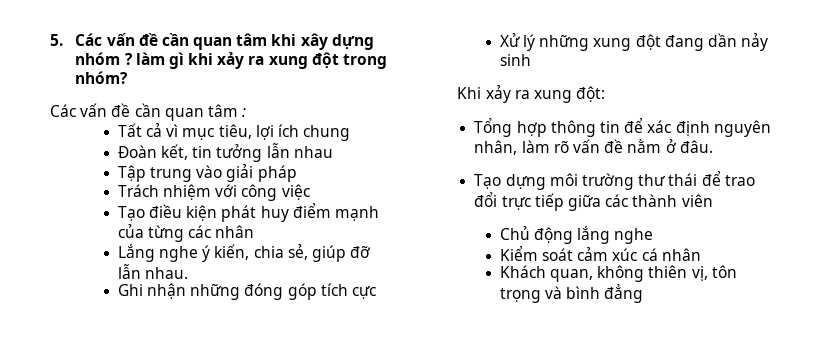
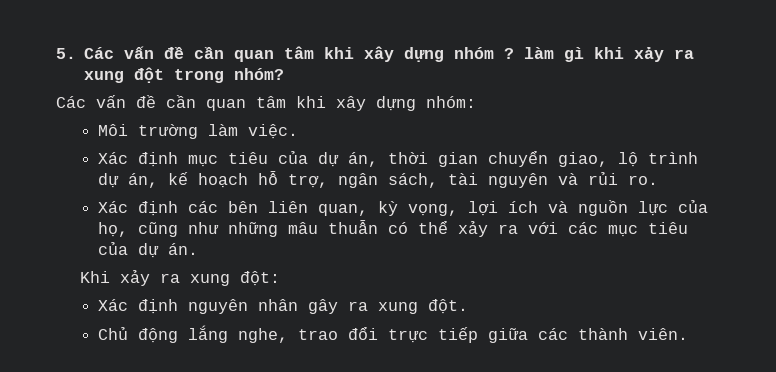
- Các vấn đề cần quan tâm :
- Tất cả vì mục tiêu, lợi ích chung
- Đoàn kết, tin tưởng lẫn nhau
- Tập trung vào giải pháp
- Trách nhiệm với công việc
- Tạo điều kiện phát huy điểm mạnh của từng các nhân
- Lắng nghe ý kiến, chia sẻ, giúp đỡ lẫn nhau.
- Ghi nhận những đóng góp tích cực
- Xử lý những xung đột đang dần nảy sinh
+ Các vấn đề cần quan tâm khi xây dựng nhóm:
+ Môi trường làm việc.
+ Xác định mục tiêu của dự án, thời gian chuyển giao, lộ trình dự án, kế hoạch hỗ trợ, ngân sách, tài nguyên và rủi ro.
+ Xác định các bên liên quan, kỳ vọng, lợi ích và nguồn lực của họ, cũng như những mâu thuẫn có thể xảy ra với các mục tiêu của dự án.
- Tổng hợp thông tin để xác định nguyên nhân, làm rõ vấn đề nằm ở đâu.
- Tạo dựng môi trường thư thái để trao đổi trực tiếp giữa các thành viên
- Chủ động lắng nghe
- Kiểm soát cảm xúc cá nhân
- Khách quan, không thiên vị, tôn trọng và bình đẳng
+ Xác định nguyên nhân gây ra xung đột.
+ Chủ động lắng nghe, trao đổi trực tiếp giữa các thành viên.

